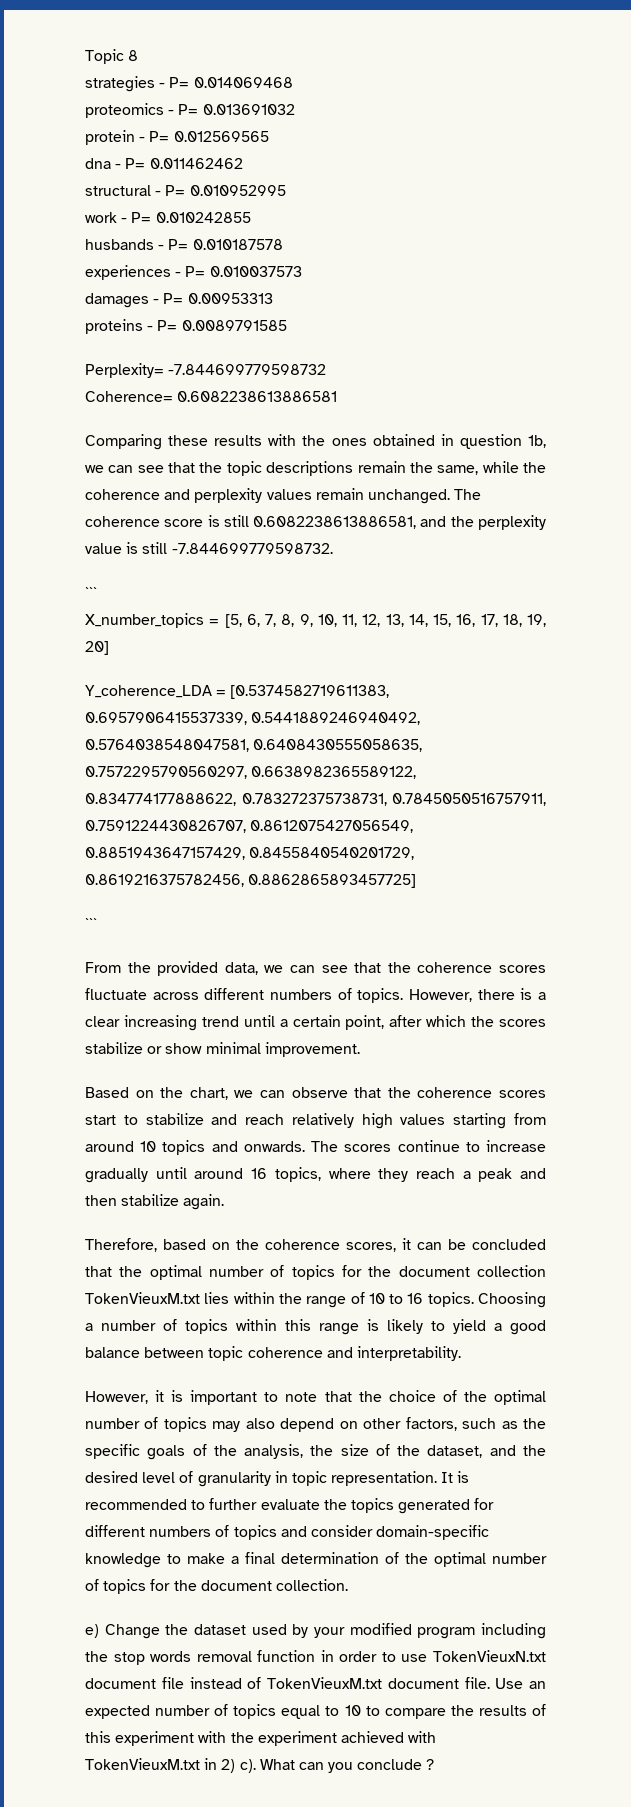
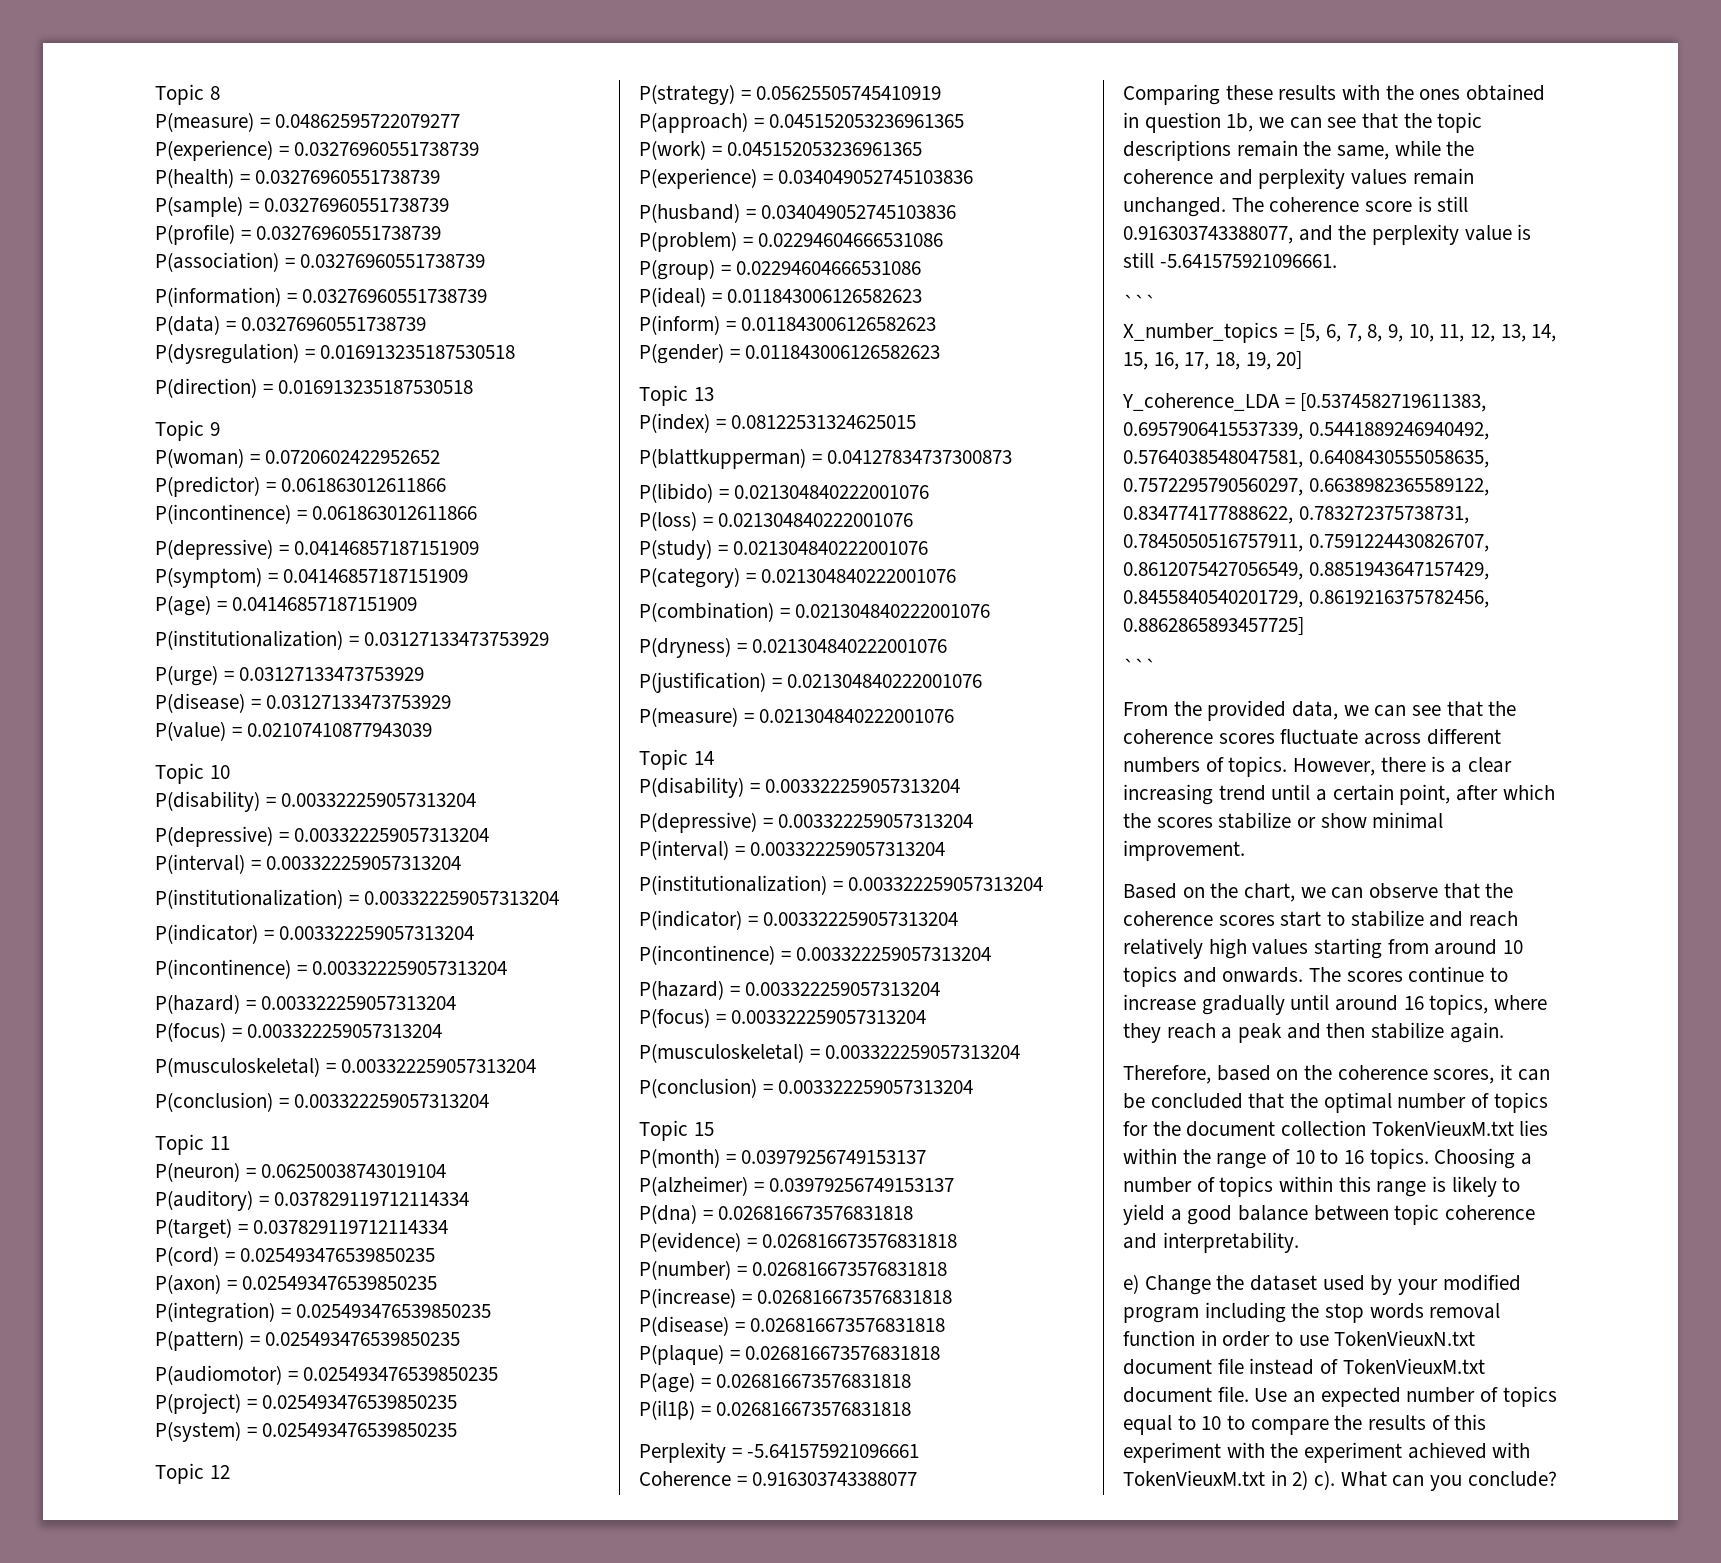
- strategies - P= 0.014069468
- proteomics - P= 0.013691032
- protein - P= 0.012569565
- dna - P= 0.011462462
- structural - P= 0.010952995
- work - P= 0.010242855
- husbands - P= 0.010187578
- experiences - P= 0.010037573
- damages - P= 0.00953313
- proteins - P= 0.0089791585
- Perplexity= -7.844699779598732
- Coherence= 0.6082238613886581
+ P(measure) = 0.04862595722079277
+ P(experience) = 0.03276960551738739
+ P(health) = 0.03276960551738739
+ P(sample) = 0.03276960551738739
+ P(profile) = 0.03276960551738739
+ P(association) = 0.03276960551738739
+ P(information) = 0.03276960551738739
+ P(data) = 0.03276960551738739
+ P(dysregulation) = 0.016913235187530518
+ P(direction) = 0.016913235187530518
+ Topic 9
+ P(woman) = 0.0720602422952652
+ P(predictor) = 0.061863012611866
+ P(incontinence) = 0.061863012611866
+ P(depressive) = 0.04146857187151909
+ P(symptom) = 0.04146857187151909
+ P(age) = 0.04146857187151909
+ P(institutionalization) = 0.03127133473753929
+ P(urge) = 0.03127133473753929
+ P(disease) = 0.03127133473753929
+ P(value) = 0.02107410877943039
+ Topic 10
+ P(disability) = 0.003322259057313204
+ P(depressive) = 0.003322259057313204
+ P(interval) = 0.003322259057313204
+ P(institutionalization) = 0.003322259057313204
+ P(indicator) = 0.003322259057313204
+ P(incontinence) = 0.003322259057313204
+ P(hazard) = 0.003322259057313204
+ P(focus) = 0.003322259057313204
+ P(musculoskeletal) = 0.003322259057313204
+ P(conclusion) = 0.003322259057313204
+ Topic 11
+ P(neuron) = 0.06250038743019104
+ P(auditory) = 0.037829119712114334
+ P(target) = 0.037829119712114334
+ P(cord) = 0.025493476539850235
+ P(axon) = 0.025493476539850235
+ P(integration) = 0.025493476539850235
+ P(pattern) = 0.025493476539850235
+ P(audiomotor) = 0.025493476539850235
+ P(project) = 0.025493476539850235
+ P(system) = 0.025493476539850235
+ Topic 12
+ P(strategy) = 0.05625505745410919
+ P(approach) = 0.045152053236961365
+ P(work) = 0.045152053236961365
+ P(experience) = 0.034049052745103836
+ P(husband) = 0.034049052745103836
+ P(problem) = 0.02294604666531086
+ P(group) = 0.02294604666531086
+ P(ideal) = 0.011843006126582623
+ P(inform) = 0.011843006126582623
+ P(gender) = 0.011843006126582623
+ Topic 13
+ P(index) = 0.08122531324625015
+ P(blattkupperman) = 0.04127834737300873
+ P(libido) = 0.021304840222001076
+ P(loss) = 0.021304840222001076
+ P(study) = 0.021304840222001076
+ P(category) = 0.021304840222001076
+ P(combination) = 0.021304840222001076
+ P(dryness) = 0.021304840222001076
+ P(justification) = 0.021304840222001076
+ P(measure) = 0.021304840222001076
+ Topic 14
+ P(disability) = 0.003322259057313204
+ P(depressive) = 0.003322259057313204
+ P(interval) = 0.003322259057313204
+ P(institutionalization) = 0.003322259057313204
+ P(indicator) = 0.003322259057313204
+ P(incontinence) = 0.003322259057313204
+ P(hazard) = 0.003322259057313204
+ P(focus) = 0.003322259057313204
+ P(musculoskeletal) = 0.003322259057313204
+ P(conclusion) = 0.003322259057313204
+ Topic 15
+ P(month) = 0.03979256749153137
+ P(alzheimer) = 0.03979256749153137
+ P(dna) = 0.026816673576831818
+ P(evidence) = 0.026816673576831818
+ P(number) = 0.026816673576831818
+ P(increase) = 0.026816673576831818
+ P(disease) = 0.026816673576831818
+ P(plaque) = 0.026816673576831818
+ P(age) = 0.026816673576831818
+ P(il1β) = 0.026816673576831818
+ Perplexity = -5.641575921096661
+ Coherence = 0.916303743388077
- The coherence score is still 0.6082238613886581, and the perplexity value is still -7.844699779598732.
+ The coherence score is still 0.916303743388077, and the perplexity value is still -5.641575921096661.
- However, it is important to note that the choice of the optimal number of topics may also depend on other factors, such as the specific goals of the analysis, the size of the dataset, and the desired level of granularity in topic representation. It is recommended to further evaluate the topics generated for different numbers of topics and consider domain-specific knowledge to make a final determination of the optimal number of topics for the document collection.
- What can you conclude ?
+ What can you conclude?

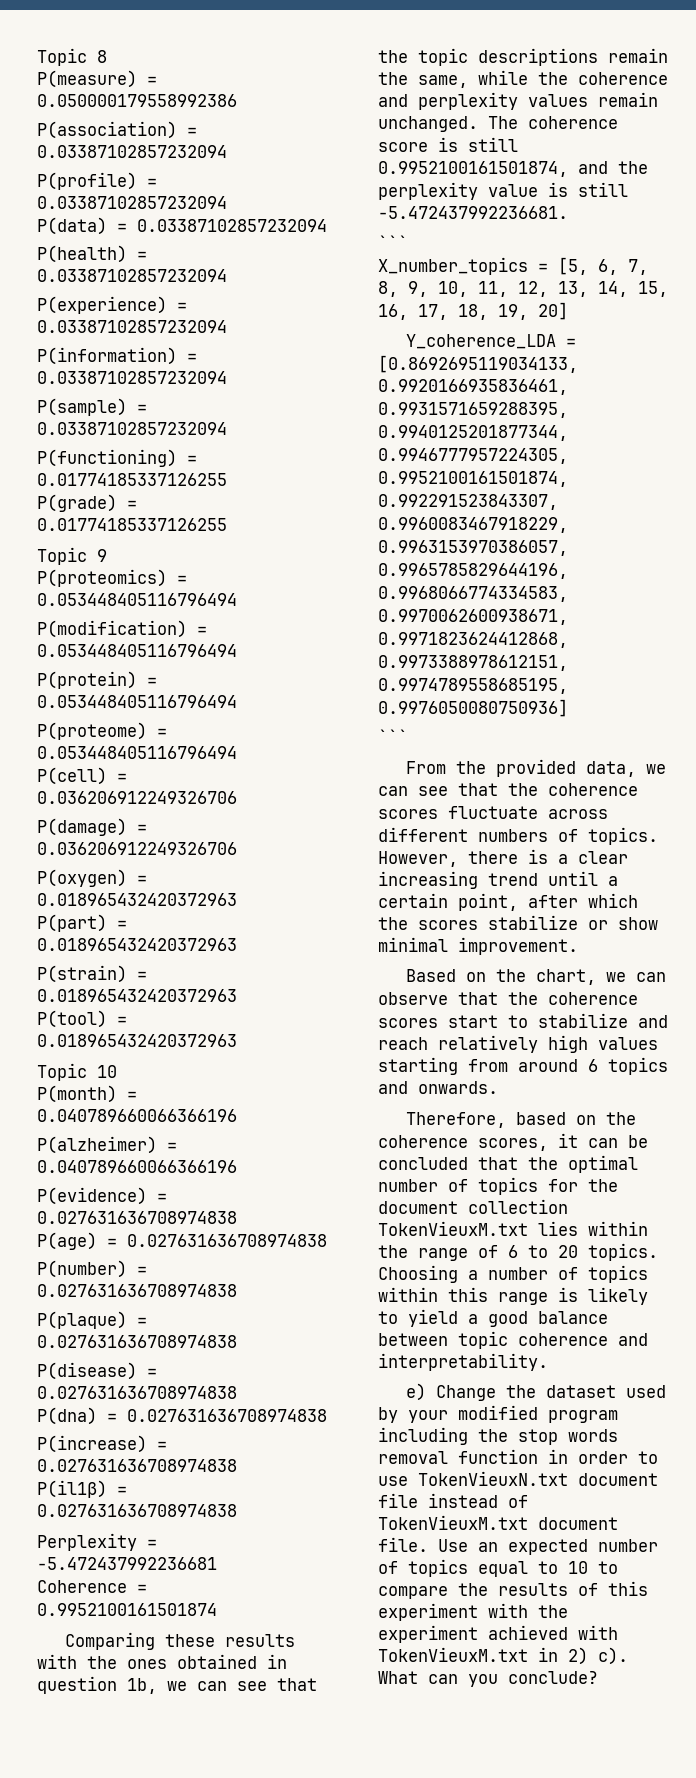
- P(measure) = 0.04862595722079277
- P(experience) = 0.03276960551738739
- P(health) = 0.03276960551738739
- P(sample) = 0.03276960551738739
- P(profile) = 0.03276960551738739
- P(association) = 0.03276960551738739
- P(information) = 0.03276960551738739
- P(data) = 0.03276960551738739
- P(dysregulation) = 0.016913235187530518
- P(direction) = 0.016913235187530518
+ P(measure) = 0.050000179558992386
+ P(association) = 0.03387102857232094
+ P(profile) = 0.03387102857232094
+ P(data) = 0.03387102857232094
+ P(health) = 0.03387102857232094
+ P(experience) = 0.03387102857232094
+ P(information) = 0.03387102857232094
+ P(sample) = 0.03387102857232094
+ P(functioning) = 0.01774185337126255
+ P(grade) = 0.01774185337126255
  Topic 9
- P(woman) = 0.0720602422952652
- P(predictor) = 0.061863012611866
- P(incontinence) = 0.061863012611866
- P(depressive) = 0.04146857187151909
- P(symptom) = 0.04146857187151909
- P(age) = 0.04146857187151909
- P(institutionalization) = 0.03127133473753929
- P(urge) = 0.03127133473753929
- P(disease) = 0.03127133473753929
- P(value) = 0.02107410877943039
+ P(proteomics) = 0.053448405116796494
+ P(modification) = 0.053448405116796494
+ P(protein) = 0.053448405116796494
+ P(proteome) = 0.053448405116796494
+ P(cell) = 0.036206912249326706
+ P(damage) = 0.036206912249326706
+ P(oxygen) = 0.018965432420372963
+ P(part) = 0.018965432420372963
+ P(strain) = 0.018965432420372963
+ P(tool) = 0.018965432420372963
  Topic 10
- P(disability) = 0.003322259057313204
- P(depressive) = 0.003322259057313204
- P(interval) = 0.003322259057313204
- P(institutionalization) = 0.003322259057313204
- P(indicator) = 0.003322259057313204
- P(incontinence) = 0.003322259057313204
- P(hazard) = 0.003322259057313204
- P(focus) = 0.003322259057313204
- P(musculoskeletal) = 0.003322259057313204
- P(conclusion) = 0.003322259057313204
- Topic 11
- P(neuron) = 0.06250038743019104
- P(auditory) = 0.037829119712114334
- P(target) = 0.037829119712114334
- P(cord) = 0.025493476539850235
- P(axon) = 0.025493476539850235
- P(integration) = 0.025493476539850235
- P(pattern) = 0.025493476539850235
- P(audiomotor) = 0.025493476539850235
- P(project) = 0.025493476539850235
- P(system) = 0.025493476539850235
- Topic 12
- P(strategy) = 0.05625505745410919
- P(approach) = 0.045152053236961365
- P(work) = 0.045152053236961365
- P(experience) = 0.034049052745103836
- P(husband) = 0.034049052745103836
- P(problem) = 0.02294604666531086
- P(group) = 0.02294604666531086
- P(ideal) = 0.011843006126582623
- P(inform) = 0.011843006126582623
- P(gender) = 0.011843006126582623
- Topic 13
- P(index) = 0.08122531324625015
- P(blattkupperman) = 0.04127834737300873
- P(libido) = 0.021304840222001076
- P(loss) = 0.021304840222001076
- P(study) = 0.021304840222001076
- P(category) = 0.021304840222001076
- P(combination) = 0.021304840222001076
- P(dryness) = 0.021304840222001076
- P(justification) = 0.021304840222001076
- P(measure) = 0.021304840222001076
- Topic 14
- P(disability) = 0.003322259057313204
- P(depressive) = 0.003322259057313204
- P(interval) = 0.003322259057313204
- P(institutionalization) = 0.003322259057313204
- P(indicator) = 0.003322259057313204
- P(incontinence) = 0.003322259057313204
- P(hazard) = 0.003322259057313204
- P(focus) = 0.003322259057313204
- P(musculoskeletal) = 0.003322259057313204
- P(conclusion) = 0.003322259057313204
- Topic 15
- P(month) = 0.03979256749153137
+ P(month) = 0.040789660066366196
- P(alzheimer) = 0.03979256749153137
- P(dna) = 0.026816673576831818
- P(evidence) = 0.026816673576831818
- P(number) = 0.026816673576831818
- P(increase) = 0.026816673576831818
- P(disease) = 0.026816673576831818
- P(plaque) = 0.026816673576831818
- P(age) = 0.026816673576831818
+ P(alzheimer) = 0.040789660066366196
+ P(evidence) = 0.027631636708974838
+ P(age) = 0.027631636708974838
+ P(number) = 0.027631636708974838
+ P(plaque) = 0.027631636708974838
+ P(disease) = 0.027631636708974838
+ P(dna) = 0.027631636708974838
+ P(increase) = 0.027631636708974838
- P(il1β) = 0.026816673576831818
+ P(il1β) = 0.027631636708974838
- Perplexity = -5.641575921096661
+ Perplexity = -5.472437992236681
- Coherence = 0.916303743388077
+ Coherence = 0.9952100161501874
- The coherence score is still 0.916303743388077, and the perplexity value is still -5.641575921096661.
+ The coherence score is still 0.9952100161501874, and the perplexity value is still -5.472437992236681.
- Y_coherence_LDA = [0.5374582719611383, 0.6957906415537339, 0.5441889246940492, 0.5764038548047581, 0.6408430555058635, 0.7572295790560297, 0.6638982365589122, 0.834774177888622, 0.783272375738731, 0.7845050516757911, 0.7591224430826707, 0.8612075427056549, 0.8851943647157429, 0.8455840540201729, 0.8619216375782456, 0.8862865893457725]
+ Y_coherence_LDA = [0.8692695119034133, 0.9920166935836461, 0.9931571659288395, 0.9940125201877344, 0.9946777957224305, 0.9952100161501874, 0.992291523843307, 0.9960083467918229, 0.9963153970386057, 0.9965785829644196, 0.9968066774334583, 0.9970062600938671, 0.9971823624412868, 0.9973388978612151, 0.9974789558685195, 0.9976050080750936]
- Based on the chart, we can observe that the coherence scores start to stabilize and reach relatively high values starting from around 10 topics and onwards. The scores continue to increase gradually until around 16 topics, where they reach a peak and then stabilize again.
+ Based on the chart, we can observe that the coherence scores start to stabilize and reach relatively high values starting from around 6 topics and onwards.
- Therefore, based on the coherence scores, it can be concluded that the optimal number of topics for the document collection TokenVieuxM.txt lies within the range of 10 to 16 topics.
+ Therefore, based on the coherence scores, it can be concluded that the optimal number of topics for the document collection TokenVieuxM.txt lies within the range of 6 to 20 topics.

